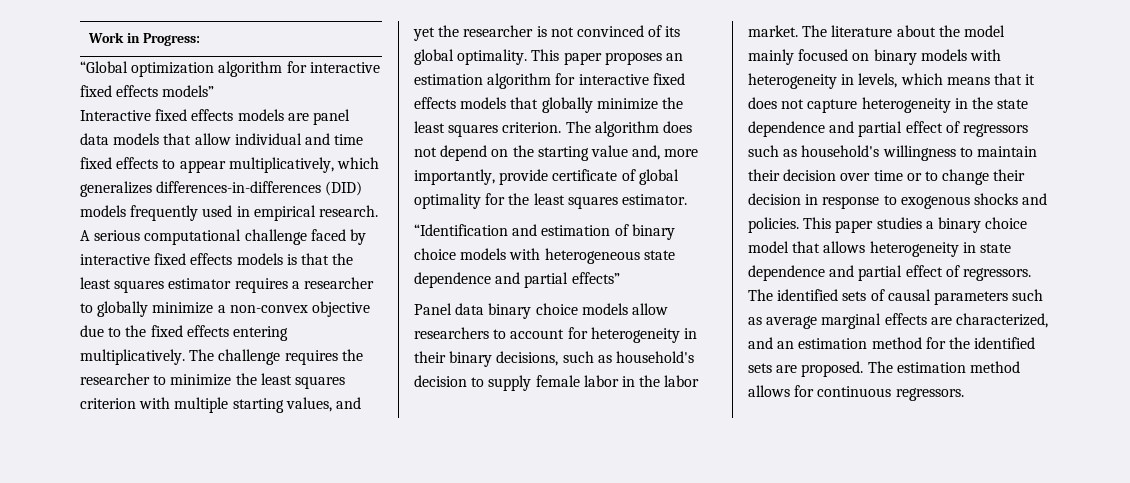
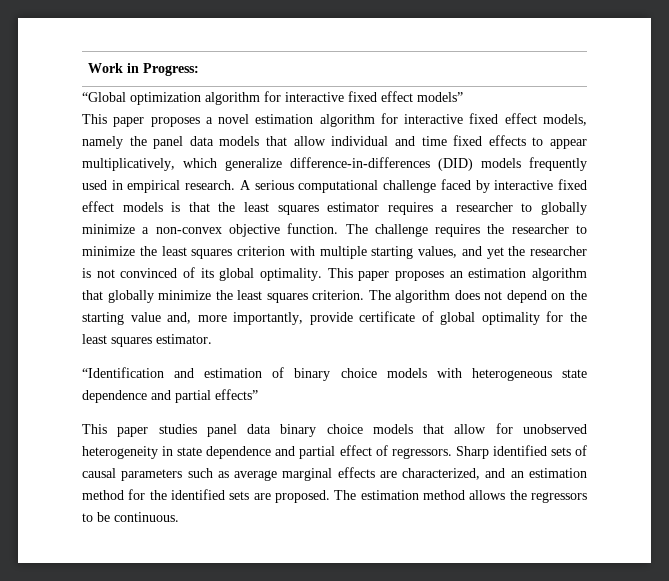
- “Global optimization algorithm for interactive fixed effects models”
+ “Global optimization algorithm for interactive fixed effect models”
- Interactive fixed effects models are panel data models that allow individual and time fixed effects to appear multiplicatively, which generalizes differences-in-differences (DID) models frequently used in empirical research.
+ This paper proposes a novel estimation algorithm for interactive fixed effect models, namely the panel data models that allow individual and time fixed effects to appear multiplicatively, which generalize difference-in-differences (DID) models frequently used in empirical research.
- A serious computational challenge faced by interactive fixed effects models is that the least squares estimator requires a researcher to globally minimize a non-convex objective due to the fixed effects entering multiplicatively.
+ A serious computational challenge faced by interactive fixed effect models is that the least squares estimator requires a researcher to globally minimize a non-convex objective function.
- This paper proposes an estimation algorithm for interactive fixed effects models that globally minimize the least squares criterion.
+ This paper proposes an estimation algorithm that globally minimize the least squares criterion.
- Panel data binary choice models allow researchers to account for heterogeneity in their binary decisions, such as household's decision to supply female labor in the labor market. The literature about the model mainly focused on binary models with heterogeneity in levels, which means that it does not capture heterogeneity in the state dependence and partial effect of regressors such as household's willingness to maintain their decision over time or to change their decision in response to exogenous shocks and policies. This paper studies a binary choice model that allows heterogeneity in state dependence and partial effect of regressors.
+ This paper studies panel data binary choice models that allow for unobserved heterogeneity in state dependence and partial effect of regressors.
- The identified sets of causal parameters such as average marginal effects are characterized, and an estimation method for the identified sets are proposed.
+ Sharp identified sets of causal parameters such as average marginal effects are characterized, and an estimation method for the identified sets are proposed.
- The estimation method allows for continuous regressors.
+ The estimation method allows the regressors to be continuous.

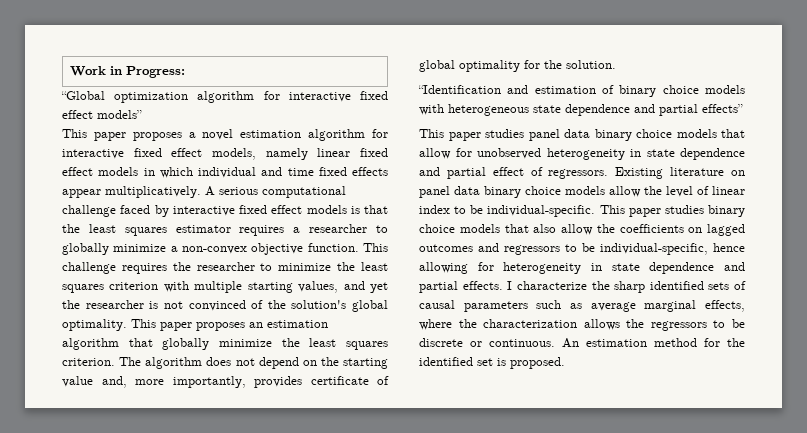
- This paper proposes a novel estimation algorithm for interactive fixed effect models, namely the panel data models that allow individual and time fixed effects to appear multiplicatively, which generalize difference-in-differences (DID) models frequently used in empirical research.
+ This paper proposes a novel estimation algorithm for interactive fixed effect models, namely linear fixed effect models in which individual and time fixed effects appear multiplicatively.
- The challenge requires the researcher to minimize the least squares criterion with multiple starting values, and yet the researcher is not convinced of its global optimality.
+ This challenge requires the researcher to minimize the least squares criterion with multiple starting values, and yet the researcher is not convinced of the solution's global optimality.
- The algorithm does not depend on the starting value and, more importantly, provide certificate of global optimality for the least squares estimator.
+ The algorithm does not depend on the starting value and, more importantly, provides certificate of global optimality for the solution.
- Sharp identified sets of causal parameters such as average marginal effects are characterized, and an estimation method for the identified sets are proposed. The estimation method allows the regressors to be continuous.
+ Existing literature on panel data binary choice models allow the level of linear index to be individual-specific. This paper studies binary choice models that also allow the coefficients on lagged outcomes and regressors to be individual-specific, hence allowing for heterogeneity in state dependence and partial effects. I characterize the sharp identified sets of causal parameters such as average marginal effects, where the characterization allows the regressors to be discrete or continuous. An estimation method for the identified set is proposed.

